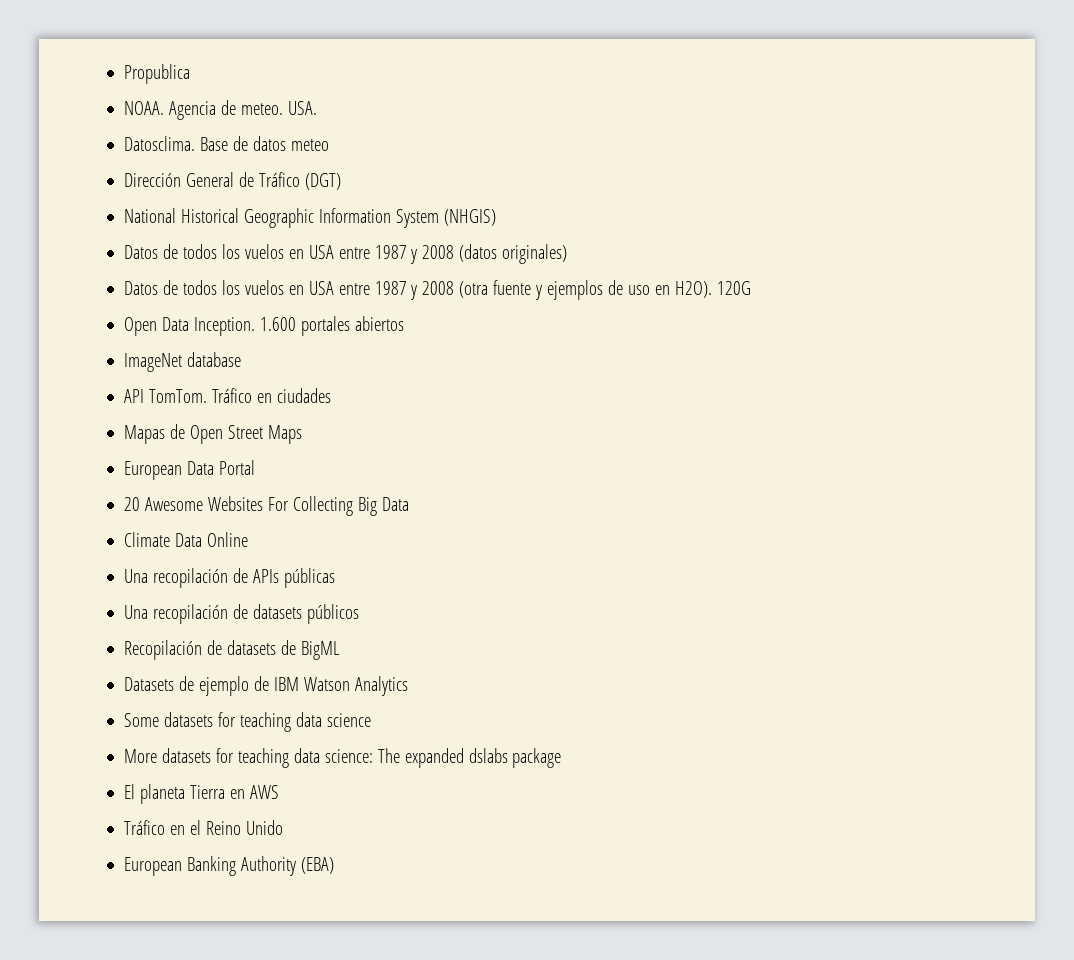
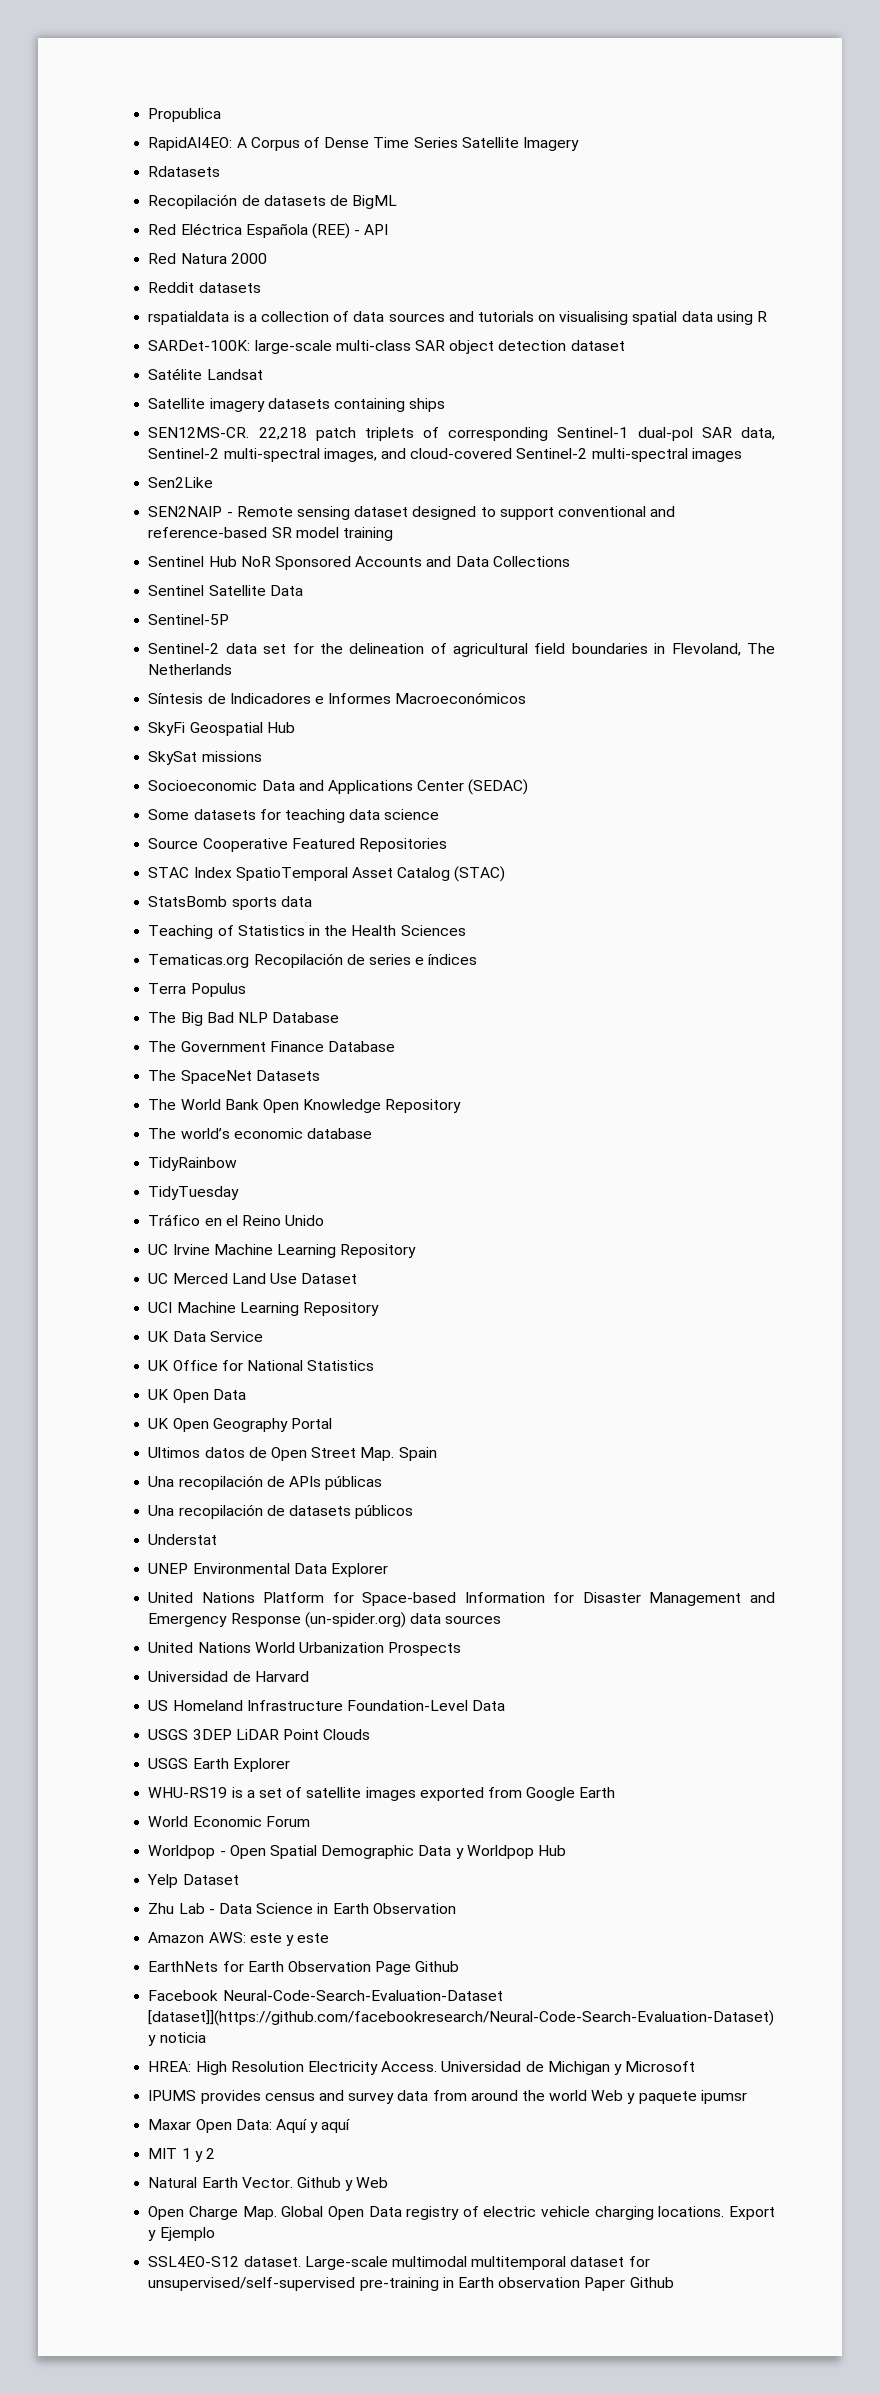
- NOAA. Agencia de meteo. USA.
- Datosclima. Base de datos meteo
- Dirección General de Tráfico (DGT)
- National Historical Geographic Information System (NHGIS)
- Datos de todos los vuelos en USA entre 1987 y 2008 (datos originales)
- Datos de todos los vuelos en USA entre 1987 y 2008 (otra fuente y ejemplos de uso en H2O). 120G
- Open Data Inception. 1.600 portales abiertos
- ImageNet database
- API TomTom. Tráfico en ciudades
- Mapas de Open Street Maps
- European Data Portal
- 20 Awesome Websites For Collecting Big Data
- Climate Data Online
+ RapidAI4EO: A Corpus of Dense Time Series Satellite Imagery
+ Rdatasets
+ Recopilación de datasets de BigML
+ Red Eléctrica Española (REE) - API
+ Red Natura 2000
+ Reddit datasets
+ rspatialdata is a collection of data sources and tutorials on visualising spatial data using R
+ SARDet-100K: large-scale multi-class SAR object detection dataset
+ Satélite Landsat
+ Satellite imagery datasets containing ships
+ SEN12MS-CR. 22,218 patch triplets of corresponding Sentinel-1 dual-pol SAR data, Sentinel-2 multi-spectral images, and cloud-covered Sentinel-2 multi-spectral images
+ Sen2Like
+ SEN2NAIP - Remote sensing dataset designed to support conventional and reference-based SR model training
+ Sentinel Hub NoR Sponsored Accounts and Data Collections
+ Sentinel Satellite Data
+ Sentinel-5P
+ Sentinel-2 data set for the delineation of agricultural field boundaries in Flevoland, The Netherlands
+ Síntesis de Indicadores e Informes Macroeconómicos
+ SkyFi Geospatial Hub
+ SkySat missions
+ Socioeconomic Data and Applications Center (SEDAC)
+ Some datasets for teaching data science
+ Source Cooperative Featured Repositories
+ STAC Index SpatioTemporal Asset Catalog (STAC)
+ StatsBomb sports data
+ Teaching of Statistics in the Health Sciences
+ Tematicas.org Recopilación de series e índices
+ Terra Populus
+ The Big Bad NLP Database
+ The Government Finance Database
+ The SpaceNet Datasets
+ The World Bank Open Knowledge Repository
+ The world’s economic database
+ TidyRainbow
+ TidyTuesday
+ Tráfico en el Reino Unido
+ UC Irvine Machine Learning Repository
+ UC Merced Land Use Dataset
+ UCI Machine Learning Repository
+ UK Data Service
+ UK Office for National Statistics
+ UK Open Data
+ UK Open Geography Portal
+ Ultimos datos de Open Street Map. Spain
- Recopilación de datasets de BigML
- Datasets de ejemplo de IBM Watson Analytics
- Some datasets for teaching data science
- More datasets for teaching data science: The expanded dslabs package
- El planeta Tierra en AWS
- Tráfico en el Reino Unido
- European Banking Authority (EBA)
+ Understat
+ UNEP Environmental Data Explorer
+ United Nations Platform for Space-based Information for Disaster Management and Emergency Response (un-spider.org) data sources
+ United Nations World Urbanization Prospects
+ Universidad de Harvard
+ US Homeland Infrastructure Foundation-Level Data
+ USGS 3DEP LiDAR Point Clouds
+ USGS Earth Explorer
+ WHU-RS19 is a set of satellite images exported from Google Earth
+ World Economic Forum
+ Worldpop - Open Spatial Demographic Data y Worldpop Hub
+ Yelp Dataset
+ Zhu Lab - Data Science in Earth Observation
+ Amazon AWS: este y este
+ EarthNets for Earth Observation Page Github
+ Facebook Neural-Code-Search-Evaluation-Dataset [dataset]](https://github.com/facebookresearch/Neural-Code-Search-Evaluation-Dataset) y noticia
+ HREA: High Resolution Electricity Access. Universidad de Michigan y Microsoft
+ IPUMS provides census and survey data from around the world Web y paquete ipumsr
+ Maxar Open Data: Aquí y aquí
+ MIT 1 y 2
+ Natural Earth Vector. Github y Web
+ Open Charge Map. Global Open Data registry of electric vehicle charging locations. Export y Ejemplo
+ SSL4EO-S12 dataset. Large-scale multimodal multitemporal dataset for unsupervised/self-supervised pre-training in Earth observation Paper Github

